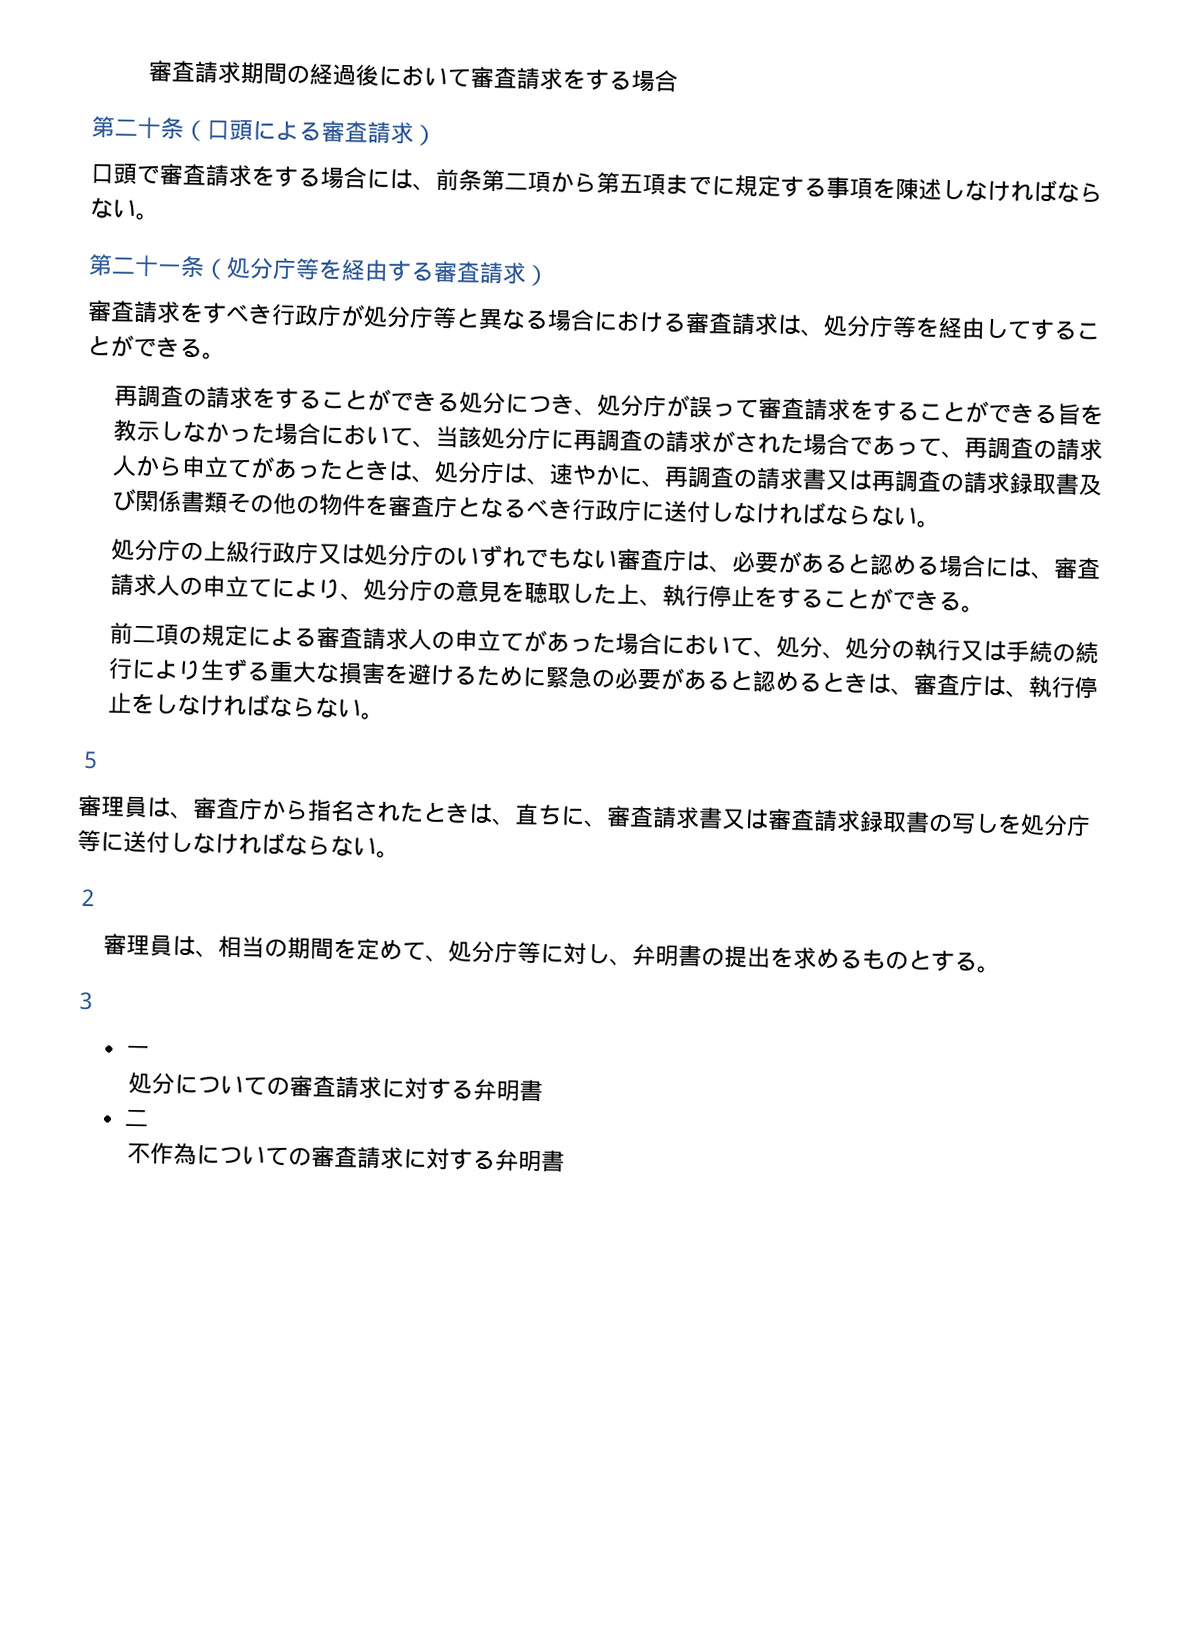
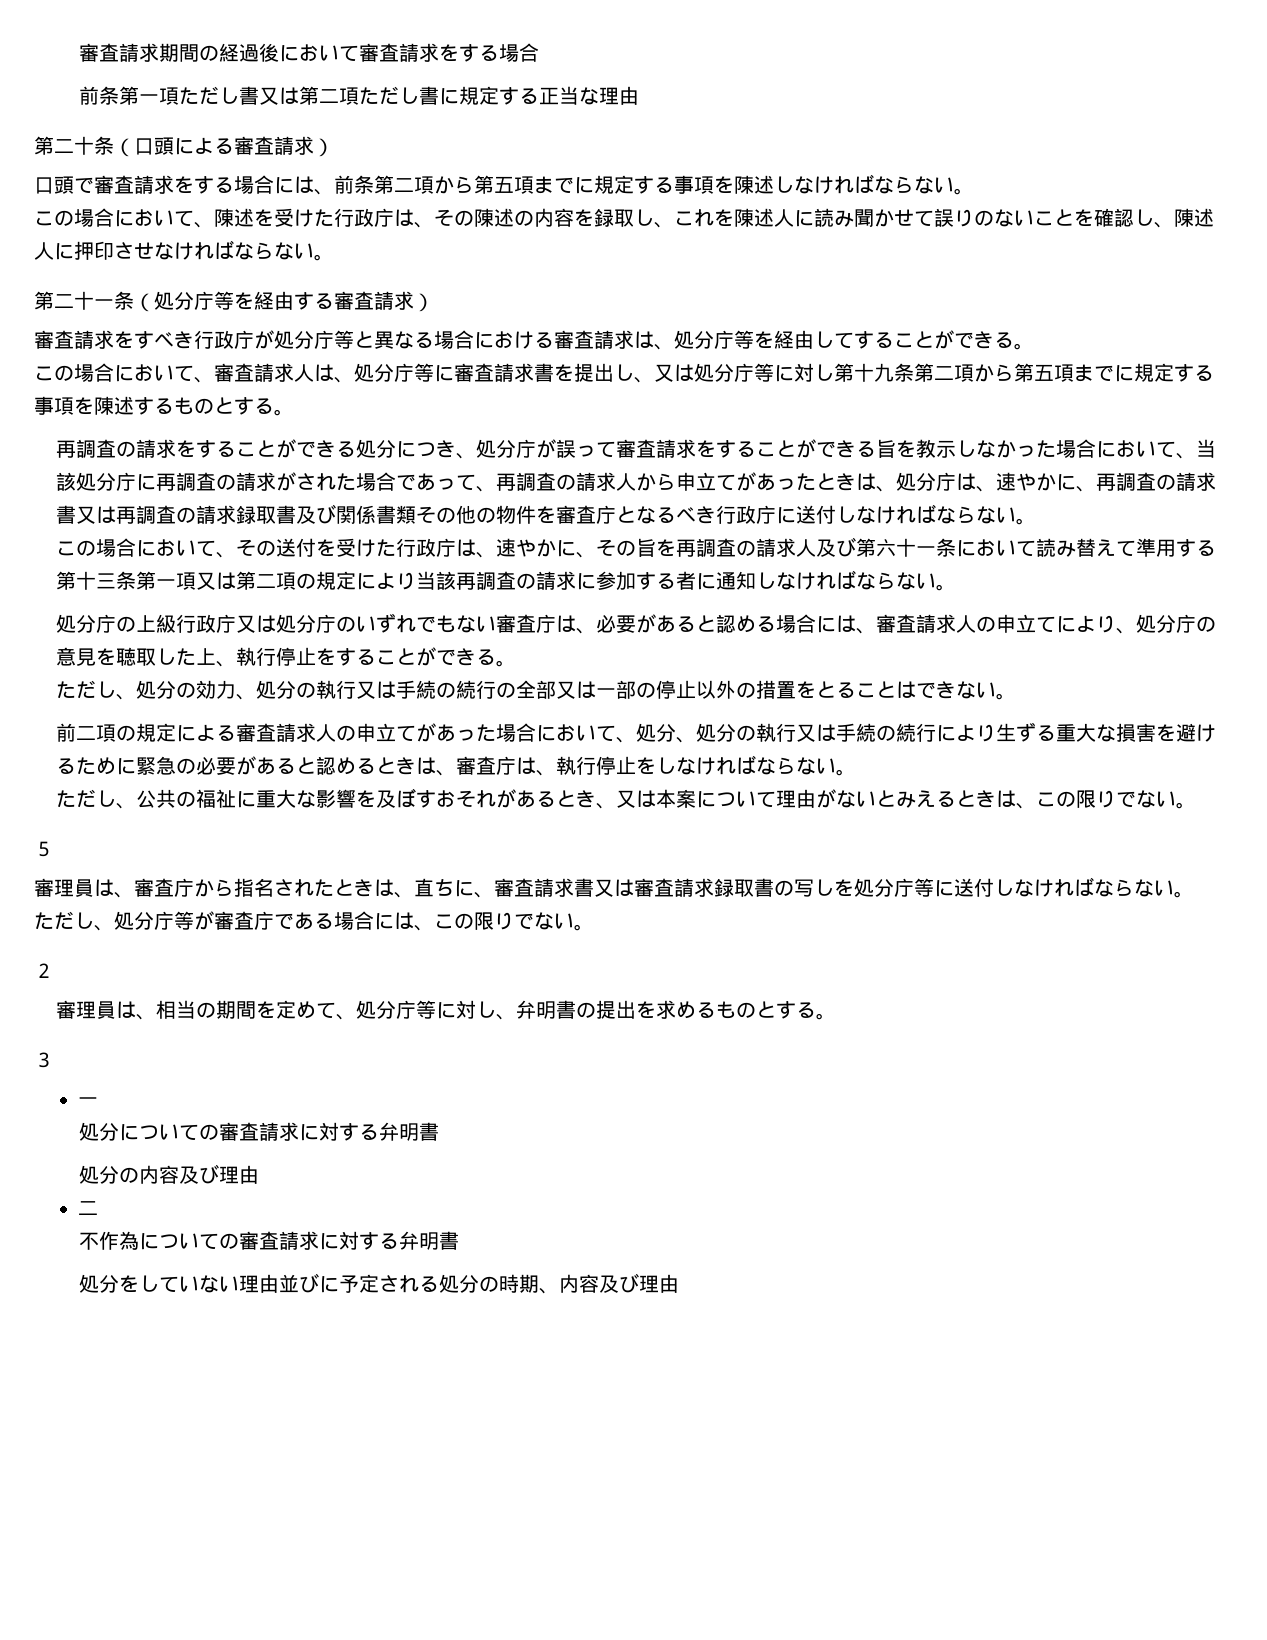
+ 前条第一項ただし書又は第二項ただし書に規定する正当な理由
+ この場合において、陳述を受けた行政庁は、その陳述の内容を録取し、これを陳述人に読み聞かせて誤りのないことを確認し、陳述人に押印させなければならない。
+ この場合において、審査請求人は、処分庁等に審査請求書を提出し、又は処分庁等に対し第十九条第二項から第五項までに規定する事項を陳述するものとする。
+ この場合において、その送付を受けた行政庁は、速やかに、その旨を再調査の請求人及び第六十一条において読み替えて準用する第十三条第一項又は第二項の規定により当該再調査の請求に参加する者に通知しなければならない。
+ ただし、処分の効力、処分の執行又は手続の続行の全部又は一部の停止以外の措置をとることはできない。
+ ただし、公共の福祉に重大な影響を及ぼすおそれがあるとき、又は本案について理由がないとみえるときは、この限りでない。
+ ただし、処分庁等が審査庁である場合には、この限りでない。
+ 処分の内容及び理由
+ 処分をしていない理由並びに予定される処分の時期、内容及び理由

